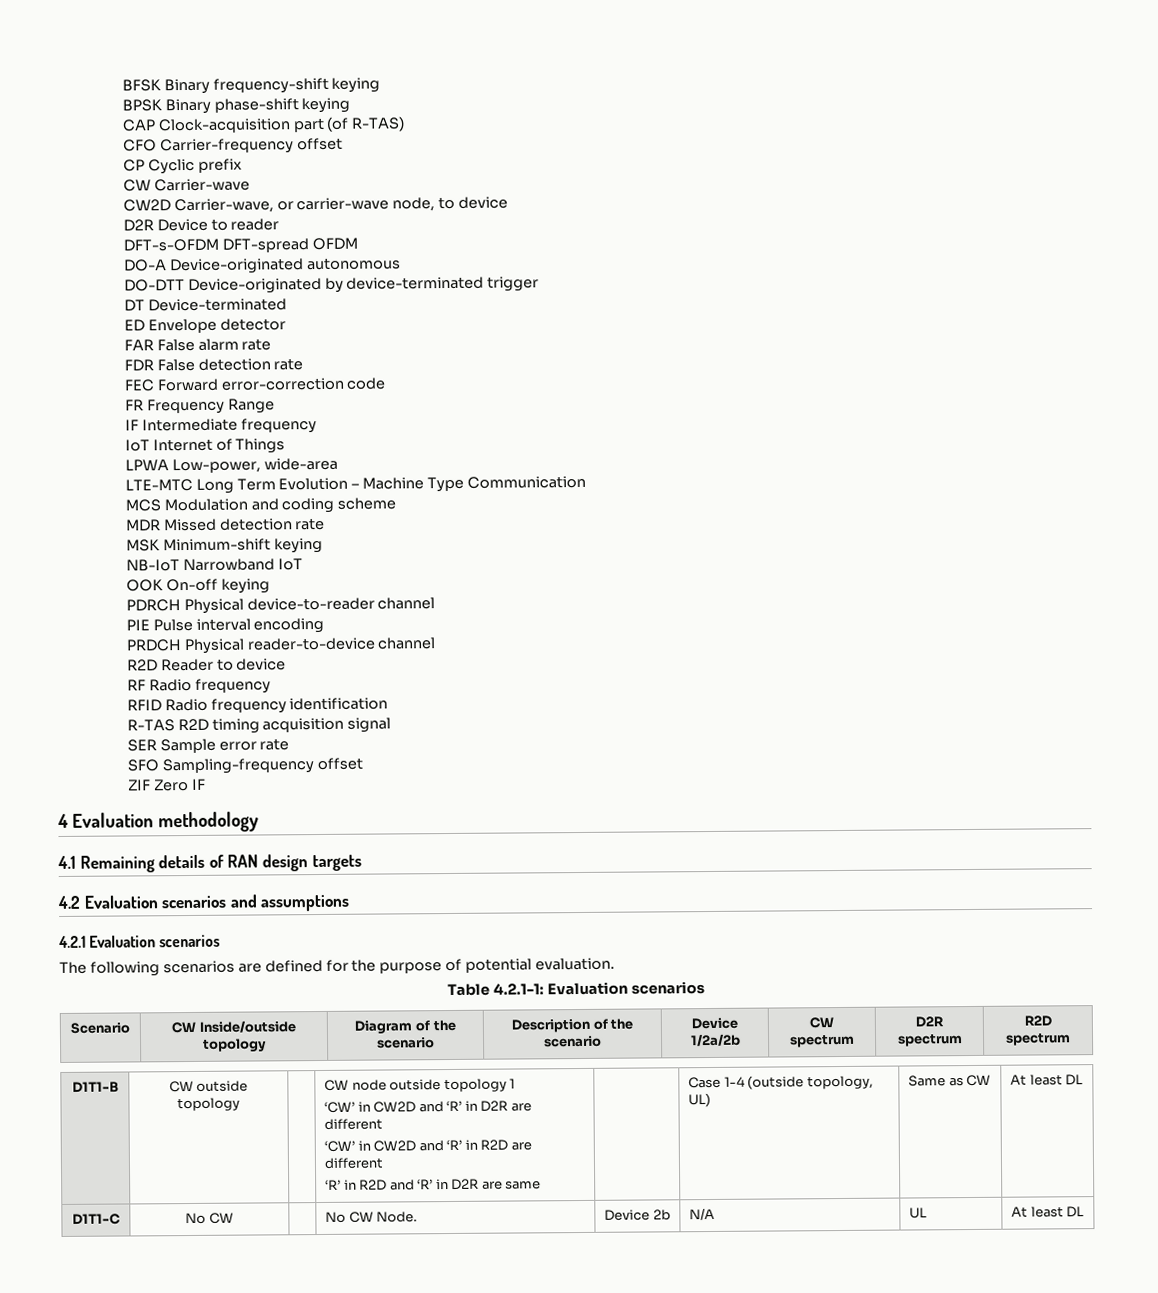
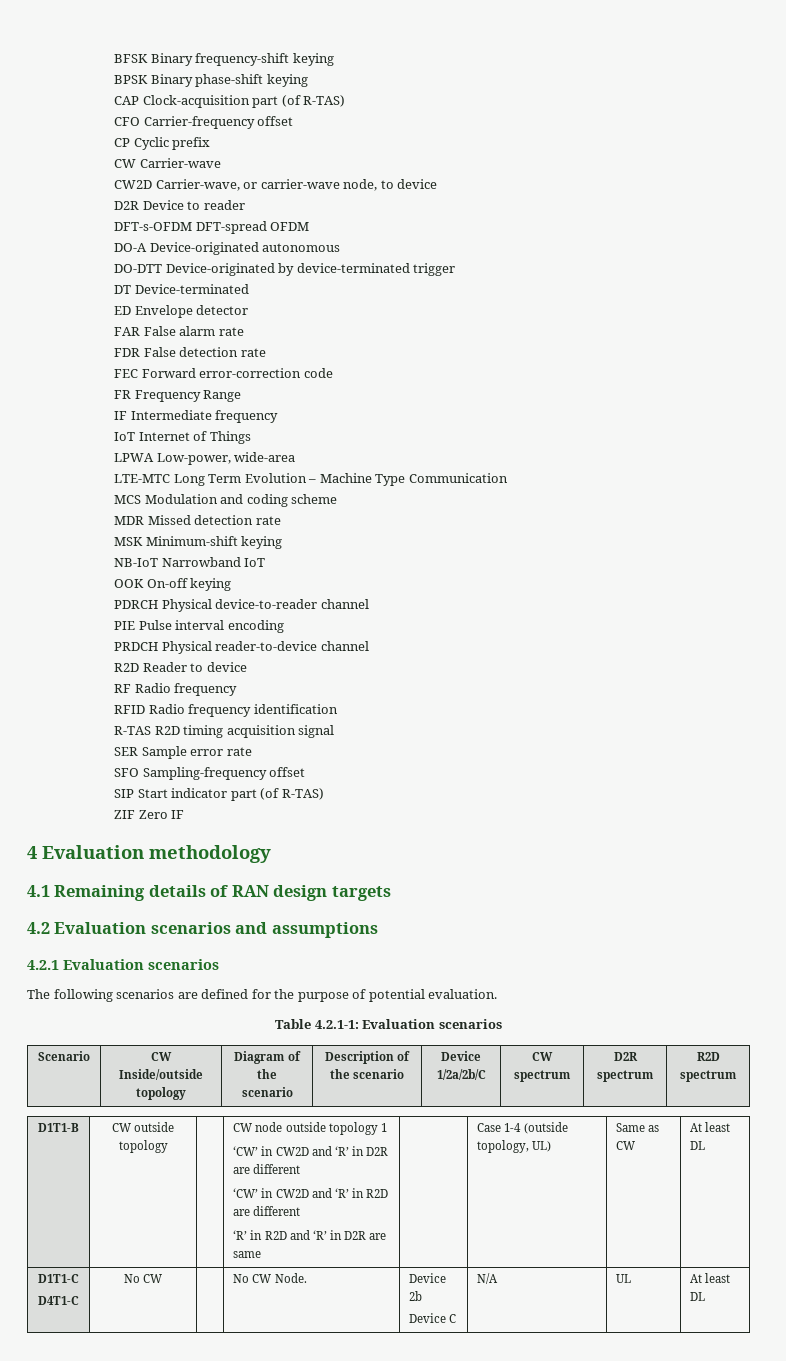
+ SIP Start indicator part (of R-TAS)
- Scenario | CW Inside/outside topology | Diagram of the scenario | Description of the scenario | Device 1/2a/2b | CW spectrum | D2R spectrum | R2D spectrum
+ Scenario | CW Inside/outside topology | Diagram of the scenario | Description of the scenario | Device 1/2a/2b/C | CW spectrum | D2R spectrum | R2D spectrum
- D1T1-C | No CW | | No CW Node. | Device 2b | N/A | UL | At least DL
+ D1T1-C
+ D4T1-C | No CW | | No CW Node. | Device 2b
+ Device C | N/A | UL | At least DL

